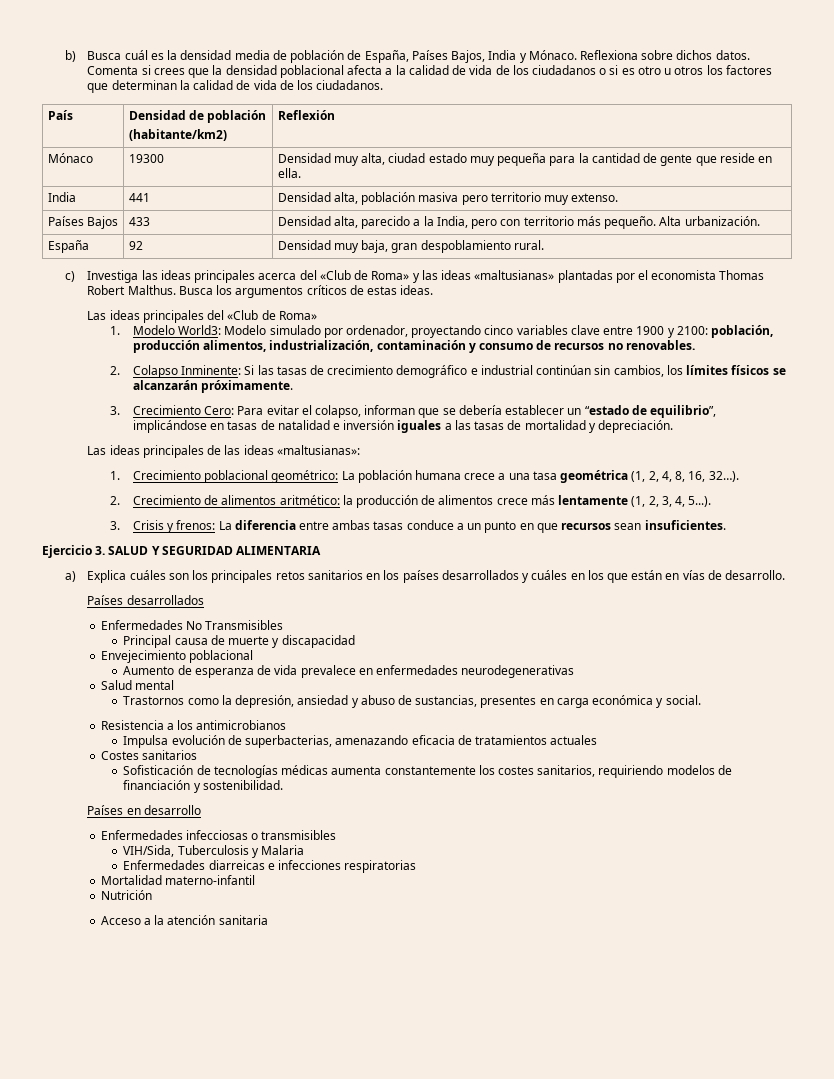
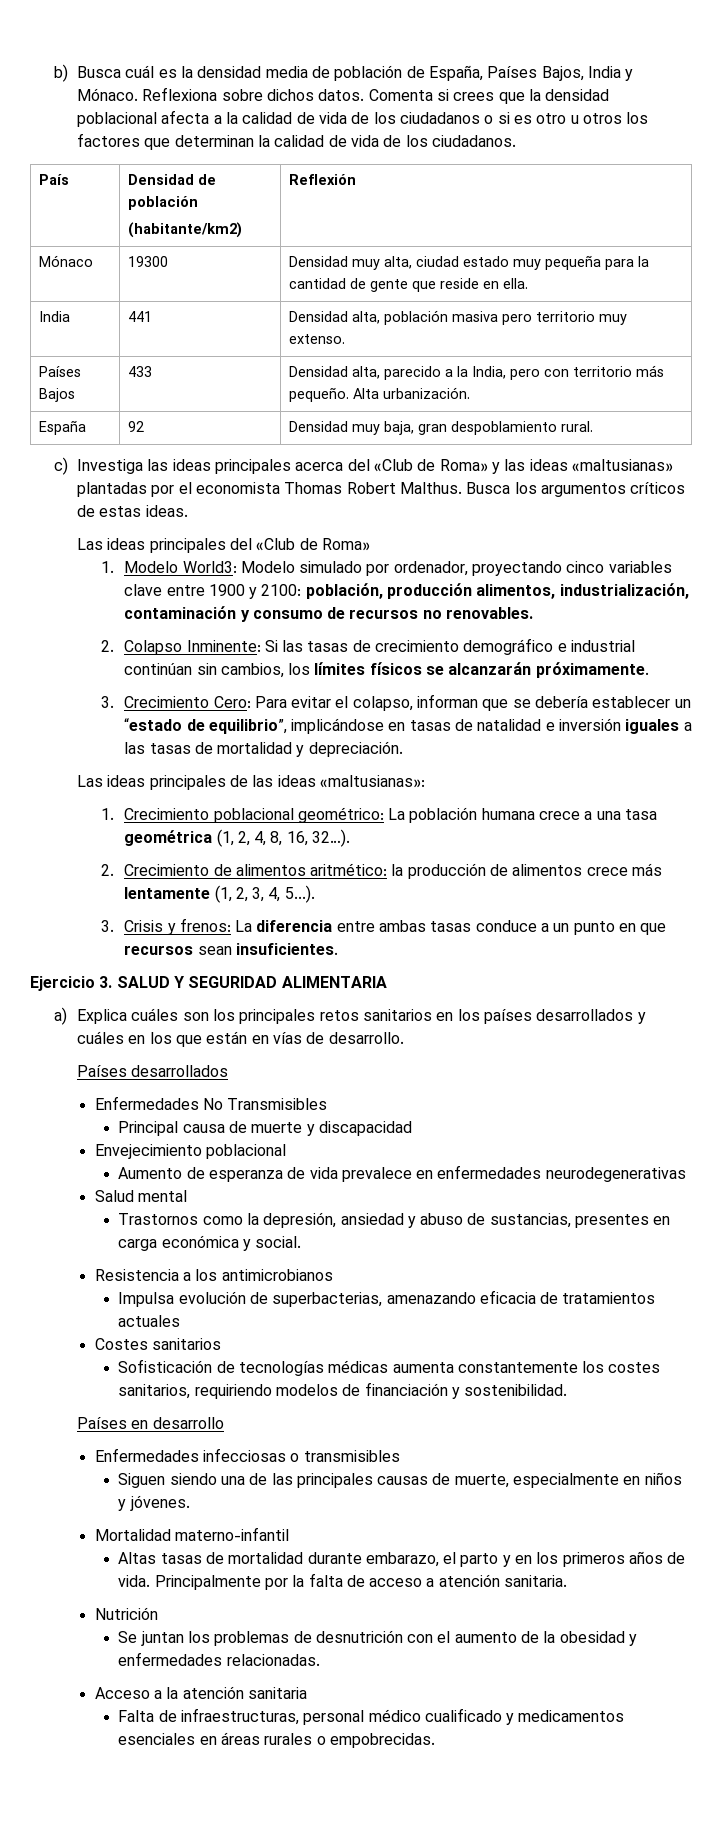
- VIH/Sida, Tuberculosis y Malaria
- Enfermedades diarreicas e infecciones respiratorias
+ Siguen siendo una de las principales causas de muerte, especialmente en niños y jóvenes.
  Mortalidad materno-infantil
+ Altas tasas de mortalidad durante embarazo, el parto y en los primeros años de vida. Principalmente por la falta de acceso a atención sanitaria.
  Nutrición
+ Se juntan los problemas de desnutrición con el aumento de la obesidad y enfermedades relacionadas.
+ Falta de infraestructuras, personal médico cualificado y medicamentos esenciales en áreas rurales o empobrecidas.

